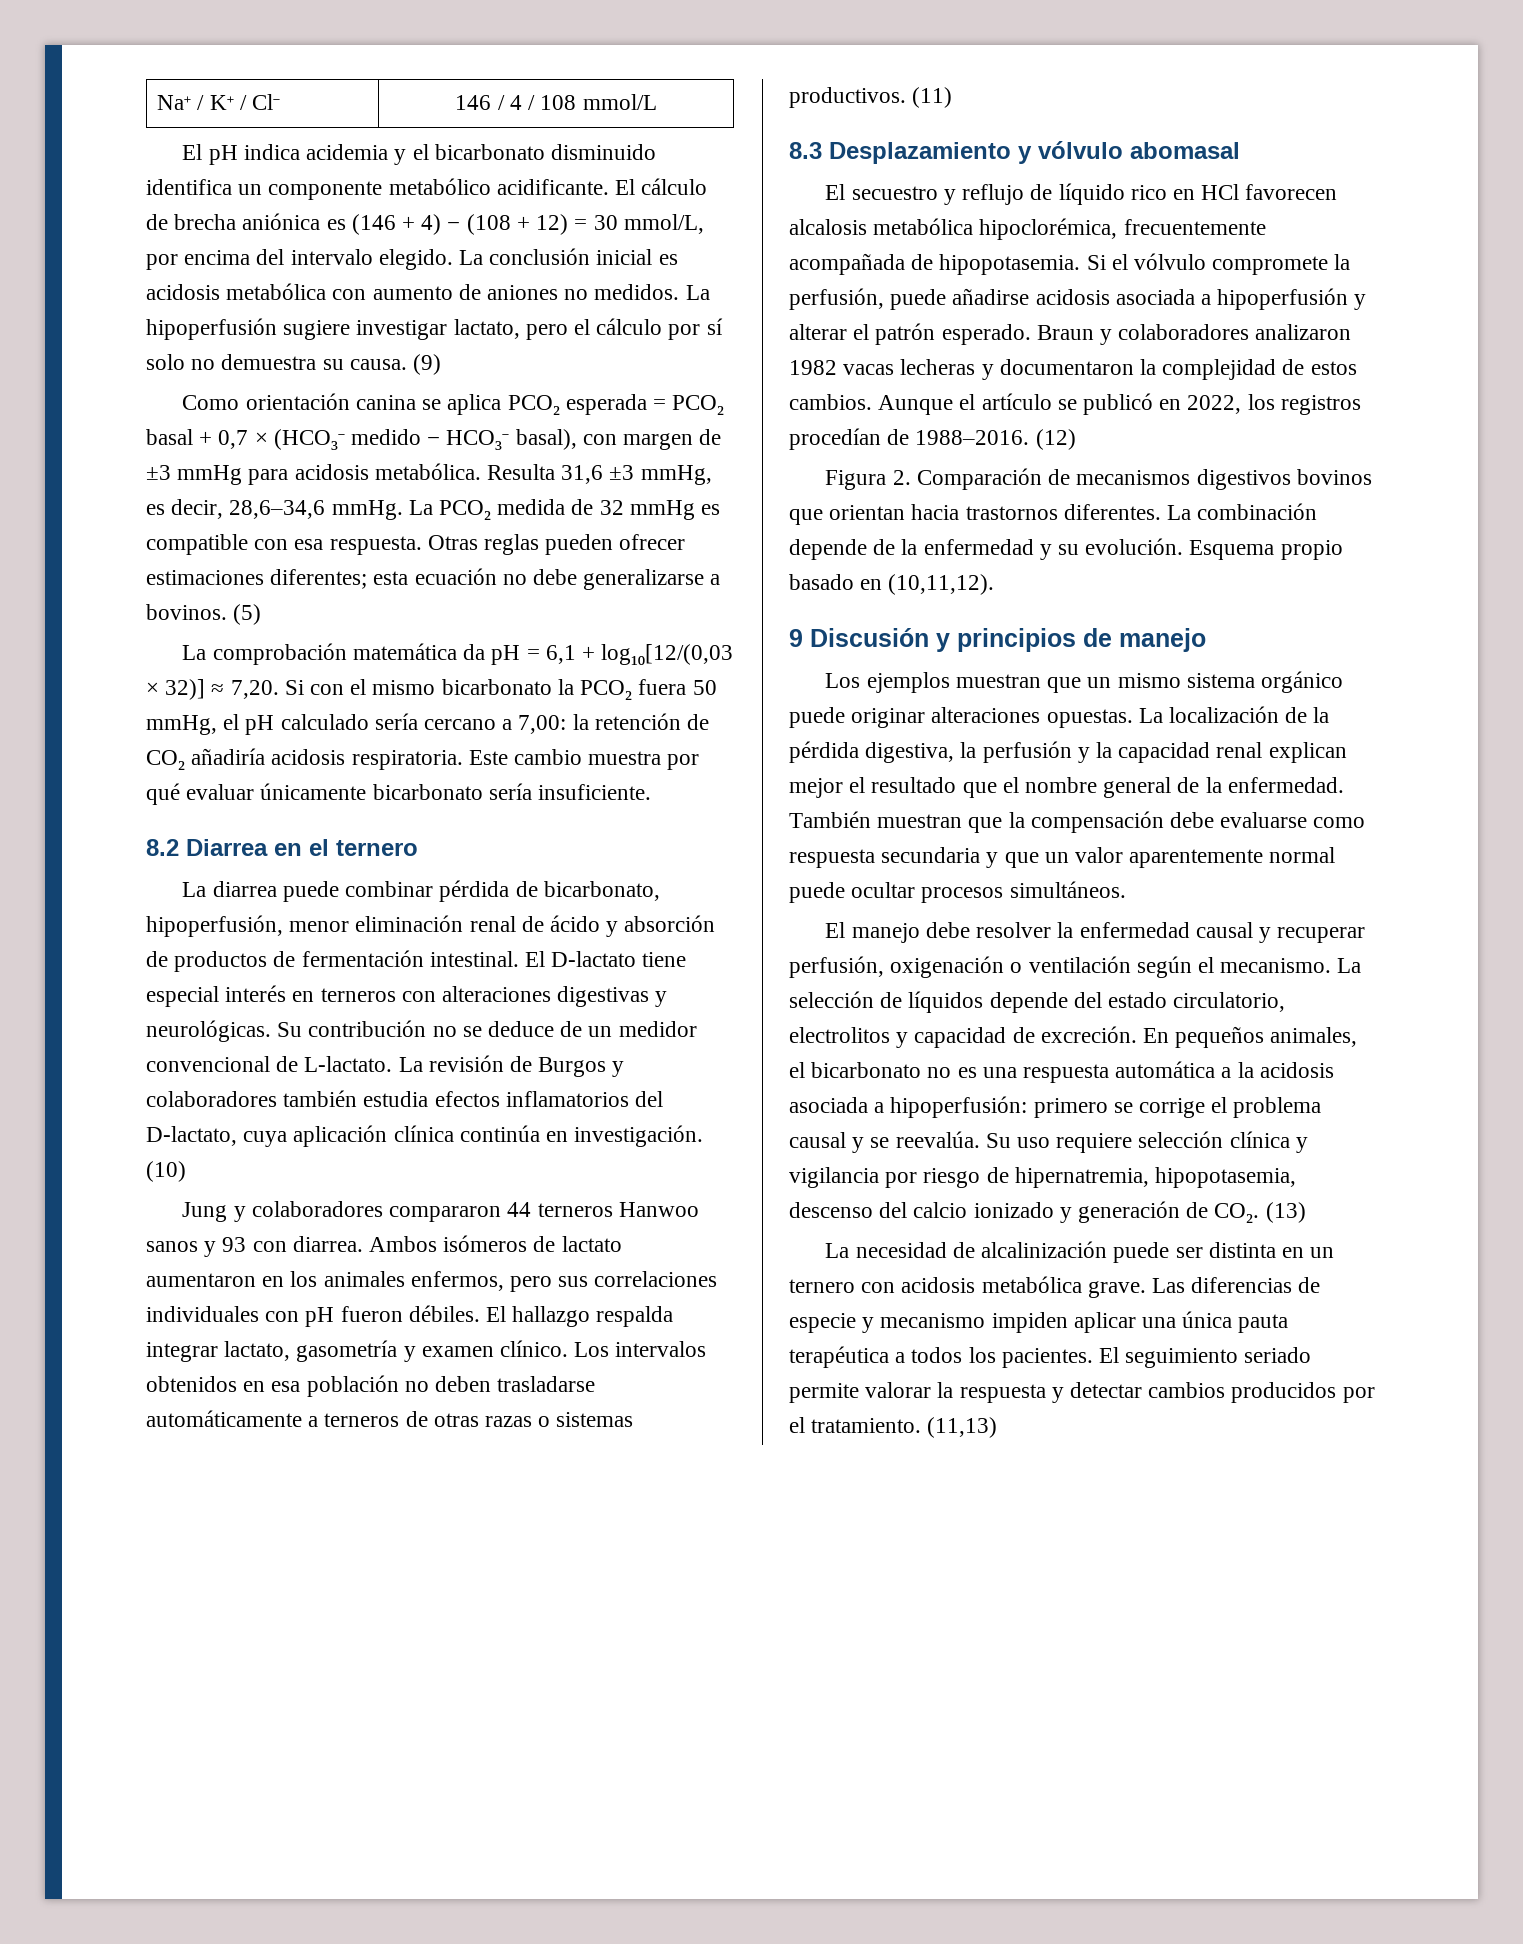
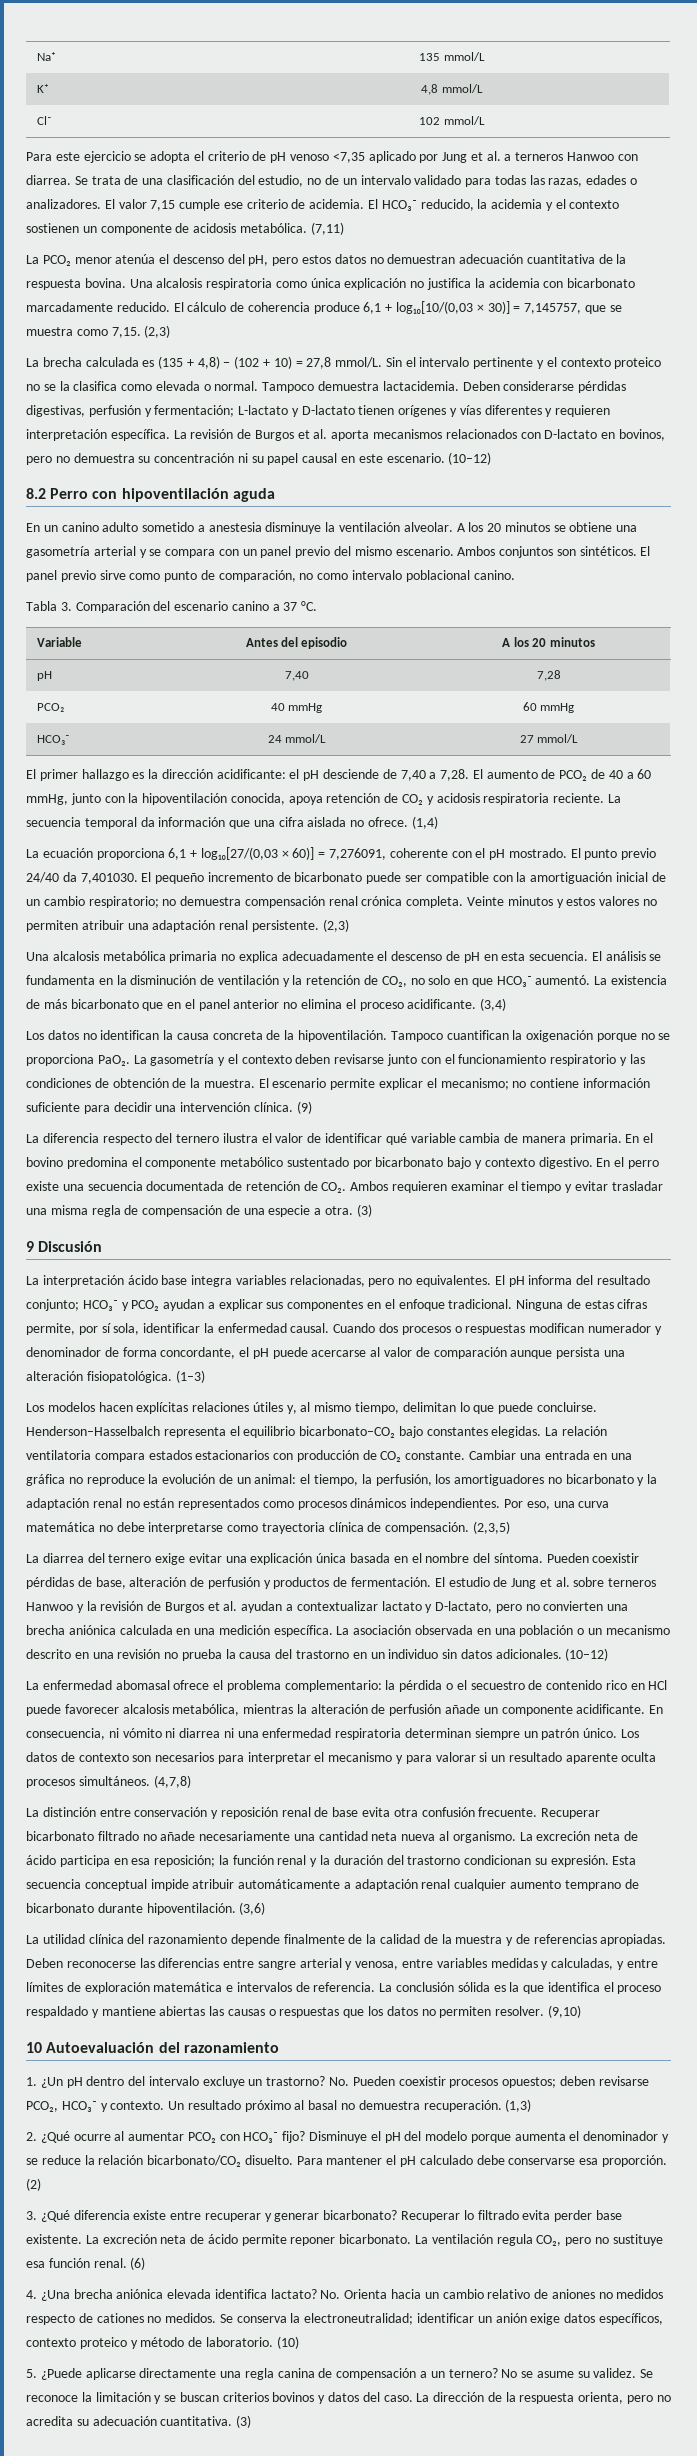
- Na⁺ / K⁺ / Cl⁻ | 146 / 4 / 108 mmol/L
- El pH indica acidemia y el bicarbonato disminuido identifica un componente metabólico acidificante. El cálculo de brecha aniónica es (146 + 4) − (108 + 12) = 30 mmol/L, por encima del intervalo elegido. La conclusión inicial es acidosis metabólica con aumento de aniones no medidos. La hipoperfusión sugiere investigar lactato, pero el cálculo por sí solo no demuestra su causa. (9)
- Como orientación canina se aplica PCO₂ esperada = PCO₂ basal + 0,7 × (HCO₃⁻ medido − HCO₃⁻ basal), con margen de ±3 mmHg para acidosis metabólica. Resulta 31,6 ±3 mmHg, es decir, 28,6–34,6 mmHg. La PCO₂ medida de 32 mmHg es compatible con esa respuesta. Otras reglas pueden ofrecer estimaciones diferentes; esta ecuación no debe generalizarse a bovinos. (5)
- La comprobación matemática da pH = 6,1 + log₁₀[12/(0,03 × 32)] ≈ 7,20. Si con el mismo bicarbonato la PCO₂ fuera 50 mmHg, el pH calculado sería cercano a 7,00: la retención de CO₂ añadiría acidosis respiratoria. Este cambio muestra por qué evaluar únicamente bicarbonato sería insuficiente.
- 8.2 Diarrea en el ternero
- La diarrea puede combinar pérdida de bicarbonato, hipoperfusión, menor eliminación renal de ácido y absorción de productos de fermentación intestinal. El D-lactato tiene especial interés en terneros con alteraciones digestivas y neurológicas. Su contribución no se deduce de un medidor convencional de L-lactato. La revisión de Burgos y colaboradores también estudia efectos inflamatorios del D-lactato, cuya aplicación clínica continúa en investigación. (10)
- Jung y colaboradores compararon 44 terneros Hanwoo sanos y 93 con diarrea. Ambos isómeros de lactato aumentaron en los animales enfermos, pero sus correlaciones individuales con pH fueron débiles. El hallazgo respalda integrar lactato, gasometría y examen clínico. Los intervalos obtenidos en esa población no deben trasladarse automáticamente a terneros de otras razas o sistemas productivos. (11)
- 8.3 Desplazamiento y vólvulo abomasal
- El secuestro y reflujo de líquido rico en HCl favorecen alcalosis metabólica hipoclorémica, frecuentemente acompañada de hipopotasemia. Si el vólvulo compromete la perfusión, puede añadirse acidosis asociada a hipoperfusión y alterar el patrón esperado. Braun y colaboradores analizaron 1982 vacas lecheras y documentaron la complejidad de estos cambios. Aunque el artículo se publicó en 2022, los registros procedían de 1988–2016. (12)
- Figura 2. Comparación de mecanismos digestivos bovinos que orientan hacia trastornos diferentes. La combinación depende de la enfermedad y su evolución. Esquema propio basado en (10,11,12).
- 9 Discusión y principios de manejo
- Los ejemplos muestran que un mismo sistema orgánico puede originar alteraciones opuestas. La localización de la pérdida digestiva, la perfusión y la capacidad renal explican mejor el resultado que el nombre general de la enfermedad. También muestran que la compensación debe evaluarse como respuesta secundaria y que un valor aparentemente normal puede ocultar procesos simultáneos.
- El manejo debe resolver la enfermedad causal y recuperar perfusión, oxigenación o ventilación según el mecanismo. La selección de líquidos depende del estado circulatorio, electrolitos y capacidad de excreción. En pequeños animales, el bicarbonato no es una respuesta automática a la acidosis asociada a hipoperfusión: primero se corrige el problema causal y se reevalúa. Su uso requiere selección clínica y vigilancia por riesgo de hipernatremia, hipopotasemia, descenso del calcio ionizado y generación de CO₂. (13)
- La necesidad de alcalinización puede ser distinta en un ternero con acidosis metabólica grave. Las diferencias de especie y mecanismo impiden aplicar una única pauta terapéutica a todos los pacientes. El seguimiento seriado permite valorar la respuesta y detectar cambios producidos por el tratamiento. (11,13)
+ Na⁺ | 135 mmol/L
+ K⁺ | 4,8 mmol/L
+ Cl⁻ | 102 mmol/L
+ Para este ejercicio se adopta el criterio de pH venoso <7,35 aplicado por Jung et al. a terneros Hanwoo con diarrea. Se trata de una clasificación del estudio, no de un intervalo validado para todas las razas, edades o analizadores. El valor 7,15 cumple ese criterio de acidemia. El HCO₃⁻ reducido, la acidemia y el contexto sostienen un componente de acidosis metabólica. (7,11)
+ La PCO₂ menor atenúa el descenso del pH, pero estos datos no demuestran adecuación cuantitativa de la respuesta bovina. Una alcalosis respiratoria como única explicación no justifica la acidemia con bicarbonato marcadamente reducido. El cálculo de coherencia produce 6,1 + log₁₀[10/(0,03 × 30)] = 7,145757, que se muestra como 7,15. (2,3)
+ La brecha calculada es (135 + 4,8) − (102 + 10) = 27,8 mmol/L. Sin el intervalo pertinente y el contexto proteico no se la clasifica como elevada o normal. Tampoco demuestra lactacidemia. Deben considerarse pérdidas digestivas, perfusión y fermentación; L-lactato y D-lactato tienen orígenes y vías diferentes y requieren interpretación específica. La revisión de Burgos et al. aporta mecanismos relacionados con D-lactato en bovinos, pero no demuestra su concentración ni su papel causal en este escenario. (10–12)
+ 8.2 Perro con hipoventilación aguda
+ En un canino adulto sometido a anestesia disminuye la ventilación alveolar. A los 20 minutos se obtiene una gasometría arterial y se compara con un panel previo del mismo escenario. Ambos conjuntos son sintéticos. El panel previo sirve como punto de comparación, no como intervalo poblacional canino.
+ Tabla 3. Comparación del escenario canino a 37 °C.
+ Variable | Antes del episodio | A los 20 minutos
+ pH | 7,40 | 7,28
+ PCO₂ | 40 mmHg | 60 mmHg
+ HCO₃⁻ | 24 mmol/L | 27 mmol/L
+ El primer hallazgo es la dirección acidificante: el pH desciende de 7,40 a 7,28. El aumento de PCO₂ de 40 a 60 mmHg, junto con la hipoventilación conocida, apoya retención de CO₂ y acidosis respiratoria reciente. La secuencia temporal da información que una cifra aislada no ofrece. (1,4)
+ La ecuación proporciona 6,1 + log₁₀[27/(0,03 × 60)] = 7,276091, coherente con el pH mostrado. El punto previo 24/40 da 7,401030. El pequeño incremento de bicarbonato puede ser compatible con la amortiguación inicial de un cambio respiratorio; no demuestra compensación renal crónica completa. Veinte minutos y estos valores no permiten atribuir una adaptación renal persistente. (2,3)
+ Una alcalosis metabólica primaria no explica adecuadamente el descenso de pH en esta secuencia. El análisis se fundamenta en la disminución de ventilación y la retención de CO₂, no solo en que HCO₃⁻ aumentó. La existencia de más bicarbonato que en el panel anterior no elimina el proceso acidificante. (3,4)
+ Los datos no identifican la causa concreta de la hipoventilación. Tampoco cuantifican la oxigenación porque no se proporciona PaO₂. La gasometría y el contexto deben revisarse junto con el funcionamiento respiratorio y las condiciones de obtención de la muestra. El escenario permite explicar el mecanismo; no contiene información suficiente para decidir una intervención clínica. (9)
+ La diferencia respecto del ternero ilustra el valor de identificar qué variable cambia de manera primaria. En el bovino predomina el componente metabólico sustentado por bicarbonato bajo y contexto digestivo. En el perro existe una secuencia documentada de retención de CO₂. Ambos requieren examinar el tiempo y evitar trasladar una misma regla de compensación de una especie a otra. (3)
+ 9 Discusión
+ La interpretación ácido base integra variables relacionadas, pero no equivalentes. El pH informa del resultado conjunto; HCO₃⁻ y PCO₂ ayudan a explicar sus componentes en el enfoque tradicional. Ninguna de estas cifras permite, por sí sola, identificar la enfermedad causal. Cuando dos procesos o respuestas modifican numerador y denominador de forma concordante, el pH puede acercarse al valor de comparación aunque persista una alteración fisiopatológica. (1–3)
+ Los modelos hacen explícitas relaciones útiles y, al mismo tiempo, delimitan lo que puede concluirse. Henderson–Hasselbalch representa el equilibrio bicarbonato–CO₂ bajo constantes elegidas. La relación ventilatoria compara estados estacionarios con producción de CO₂ constante. Cambiar una entrada en una gráfica no reproduce la evolución de un animal: el tiempo, la perfusión, los amortiguadores no bicarbonato y la adaptación renal no están representados como procesos dinámicos independientes. Por eso, una curva matemática no debe interpretarse como trayectoria clínica de compensación. (2,3,5)
+ La diarrea del ternero exige evitar una explicación única basada en el nombre del síntoma. Pueden coexistir pérdidas de base, alteración de perfusión y productos de fermentación. El estudio de Jung et al. sobre terneros Hanwoo y la revisión de Burgos et al. ayudan a contextualizar lactato y D-lactato, pero no convierten una brecha aniónica calculada en una medición específica. La asociación observada en una población o un mecanismo descrito en una revisión no prueba la causa del trastorno en un individuo sin datos adicionales. (10–12)
+ La enfermedad abomasal ofrece el problema complementario: la pérdida o el secuestro de contenido rico en HCl puede favorecer alcalosis metabólica, mientras la alteración de perfusión añade un componente acidificante. En consecuencia, ni vómito ni diarrea ni una enfermedad respiratoria determinan siempre un patrón único. Los datos de contexto son necesarios para interpretar el mecanismo y para valorar si un resultado aparente oculta procesos simultáneos. (4,7,8)
+ La distinción entre conservación y reposición renal de base evita otra confusión frecuente. Recuperar bicarbonato filtrado no añade necesariamente una cantidad neta nueva al organismo. La excreción neta de ácido participa en esa reposición; la función renal y la duración del trastorno condicionan su expresión. Esta secuencia conceptual impide atribuir automáticamente a adaptación renal cualquier aumento temprano de bicarbonato durante hipoventilación. (3,6)
+ La utilidad clínica del razonamiento depende finalmente de la calidad de la muestra y de referencias apropiadas. Deben reconocerse las diferencias entre sangre arterial y venosa, entre variables medidas y calculadas, y entre límites de exploración matemática e intervalos de referencia. La conclusión sólida es la que identifica el proceso respaldado y mantiene abiertas las causas o respuestas que los datos no permiten resolver. (9,10)
+ 10 Autoevaluación del razonamiento
+ 1. ¿Un pH dentro del intervalo excluye un trastorno? No. Pueden coexistir procesos opuestos; deben revisarse PCO₂, HCO₃⁻ y contexto. Un resultado próximo al basal no demuestra recuperación. (1,3)
+ 2. ¿Qué ocurre al aumentar PCO₂ con HCO₃⁻ fijo? Disminuye el pH del modelo porque aumenta el denominador y se reduce la relación bicarbonato/CO₂ disuelto. Para mantener el pH calculado debe conservarse esa proporción. (2)
+ 3. ¿Qué diferencia existe entre recuperar y generar bicarbonato? Recuperar lo filtrado evita perder base existente. La excreción neta de ácido permite reponer bicarbonato. La ventilación regula CO₂, pero no sustituye esa función renal. (6)
+ 4. ¿Una brecha aniónica elevada identifica lactato? No. Orienta hacia un cambio relativo de aniones no medidos respecto de cationes no medidos. Se conserva la electroneutralidad; identificar un anión exige datos específicos, contexto proteico y método de laboratorio. (10)
+ 5. ¿Puede aplicarse directamente una regla canina de compensación a un ternero? No se asume su validez. Se reconoce la limitación y se buscan criterios bovinos y datos del caso. La dirección de la respuesta orienta, pero no acredita su adecuación cuantitativa. (3)

